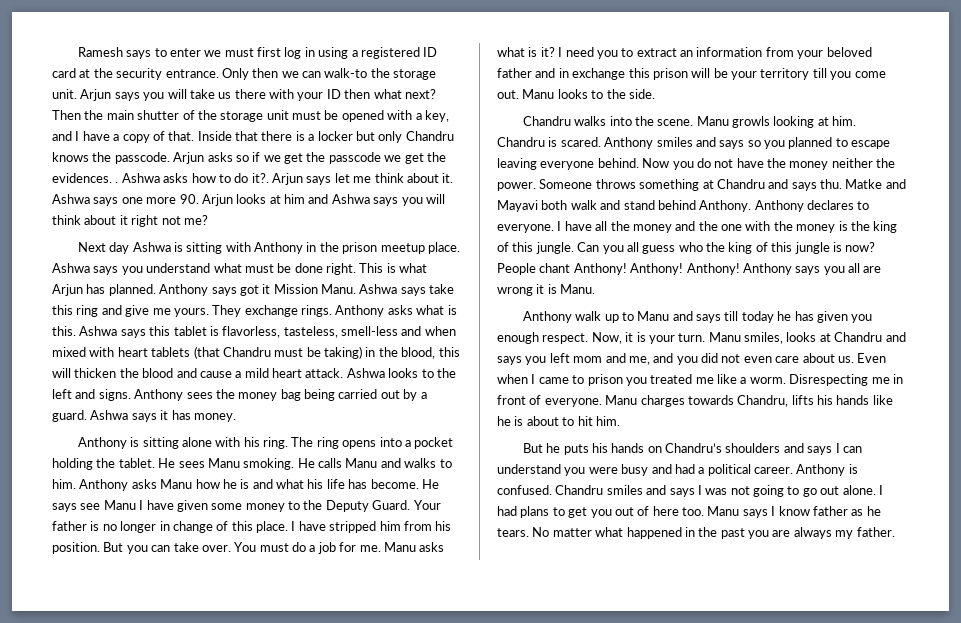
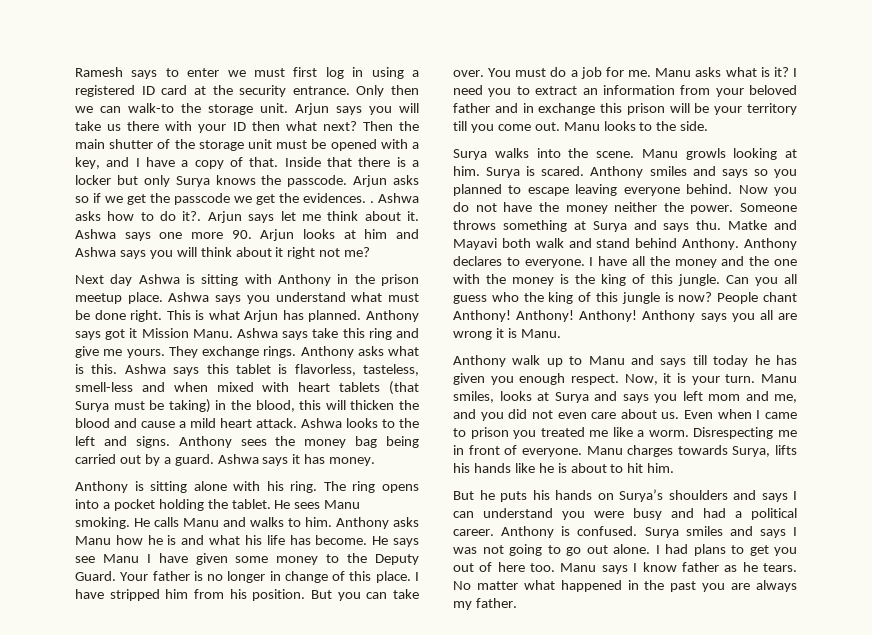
- Inside that there is a locker but only Chandru knows the passcode.
+ Inside that there is a locker but only Surya knows the passcode.
- Ashwa says this tablet is flavorless, tasteless, smell-less and when mixed with heart tablets (that Chandru must be taking) in the blood, this will thicken the blood and cause a mild heart attack.
+ Ashwa says this tablet is flavorless, tasteless, smell-less and when mixed with heart tablets (that Surya must be taking) in the blood, this will thicken the blood and cause a mild heart attack.
- Chandru walks into the scene.
+ Surya walks into the scene.
- Chandru is scared.
+ Surya is scared.
- Someone throws something at Chandru and says thu.
+ Someone throws something at Surya and says thu.
- Manu smiles, looks at Chandru and says you left mom and me, and you did not even care about us.
+ Manu smiles, looks at Surya and says you left mom and me, and you did not even care about us.
- Manu charges towards Chandru, lifts his hands like he is about to hit him.
+ Manu charges towards Surya, lifts his hands like he is about to hit him.
- But he puts his hands on Chandru’s shoulders and says I can understand you were busy and had a political career.
+ But he puts his hands on Surya’s shoulders and says I can understand you were busy and had a political career.
- Chandru smiles and says I was not going to go out alone.
+ Surya smiles and says I was not going to go out alone.

